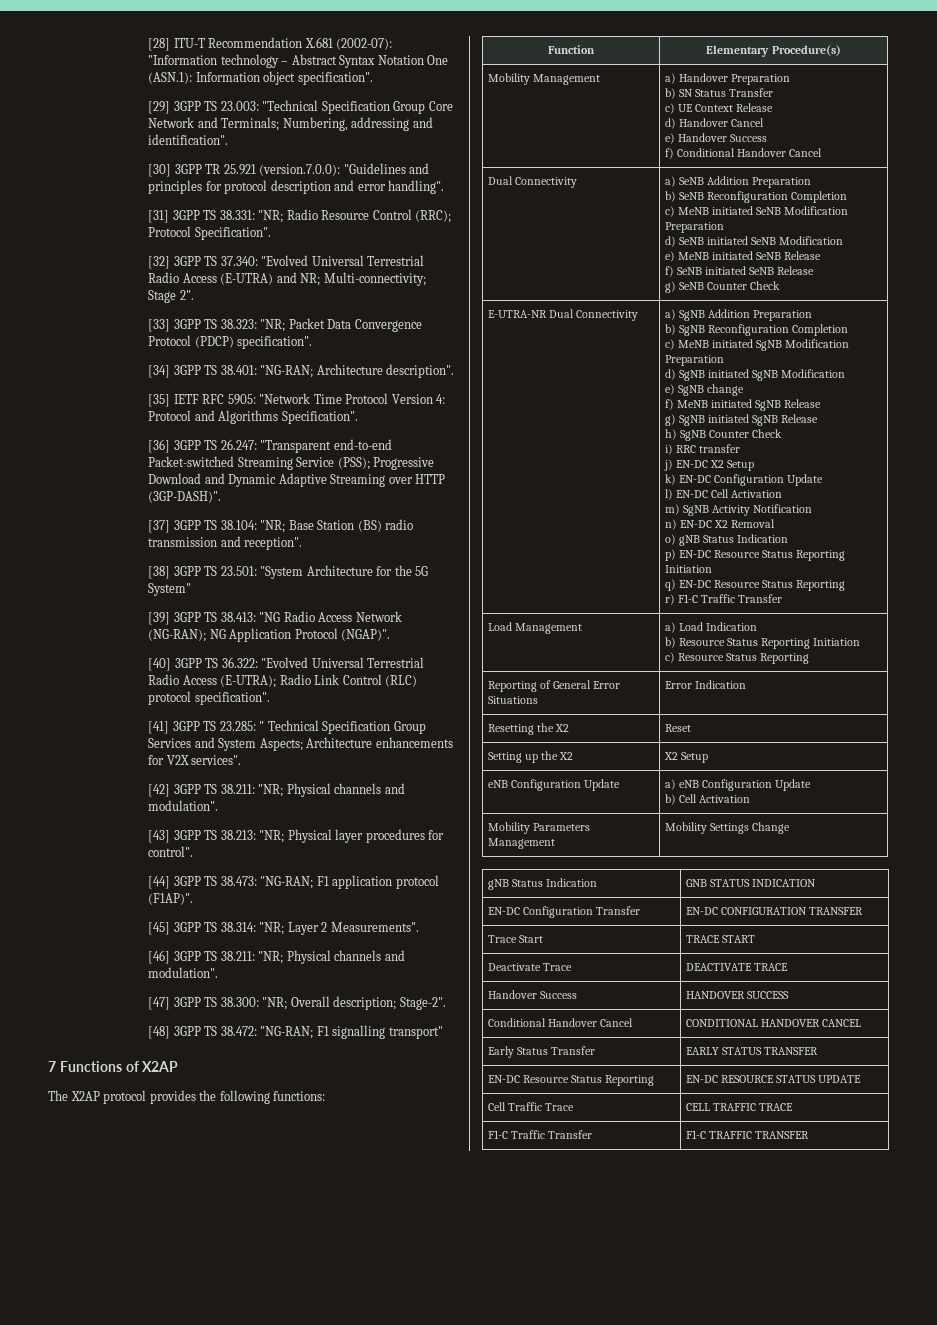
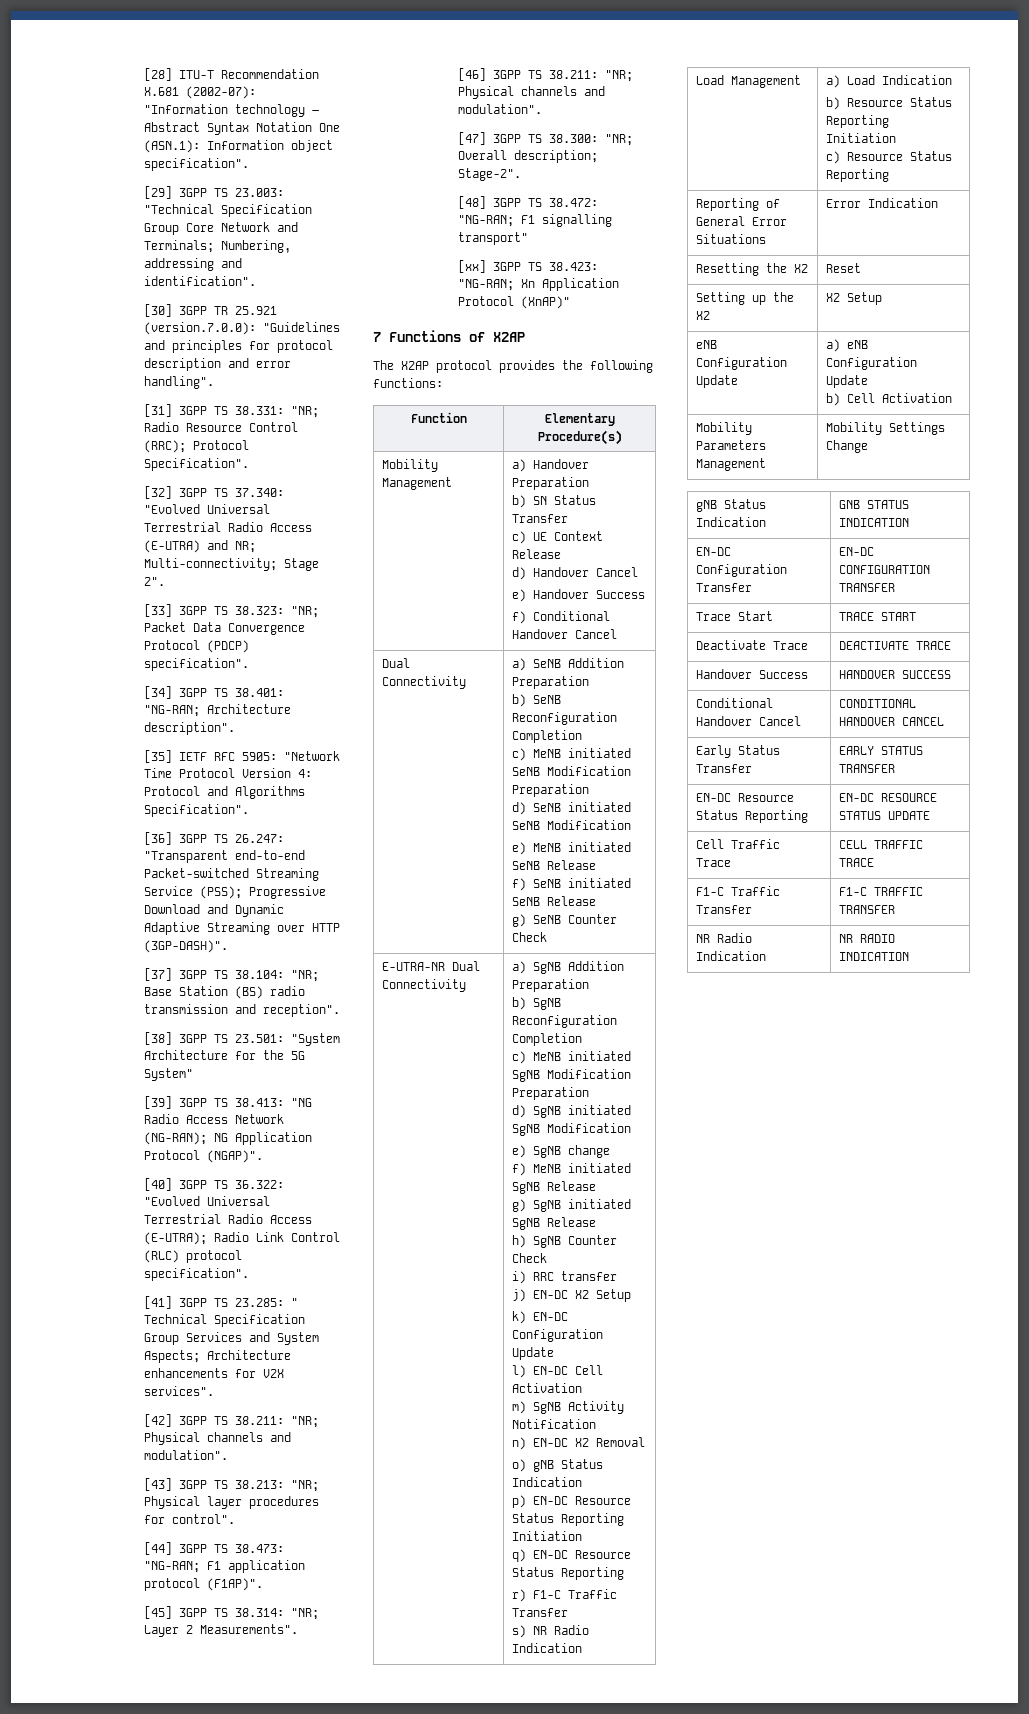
+ [xx] 3GPP TS 38.423: "NG-RAN; Xn Application Protocol (XnAP)"
+ s) NR Radio Indication
+ NR Radio Indication | NR RADIO INDICATION

